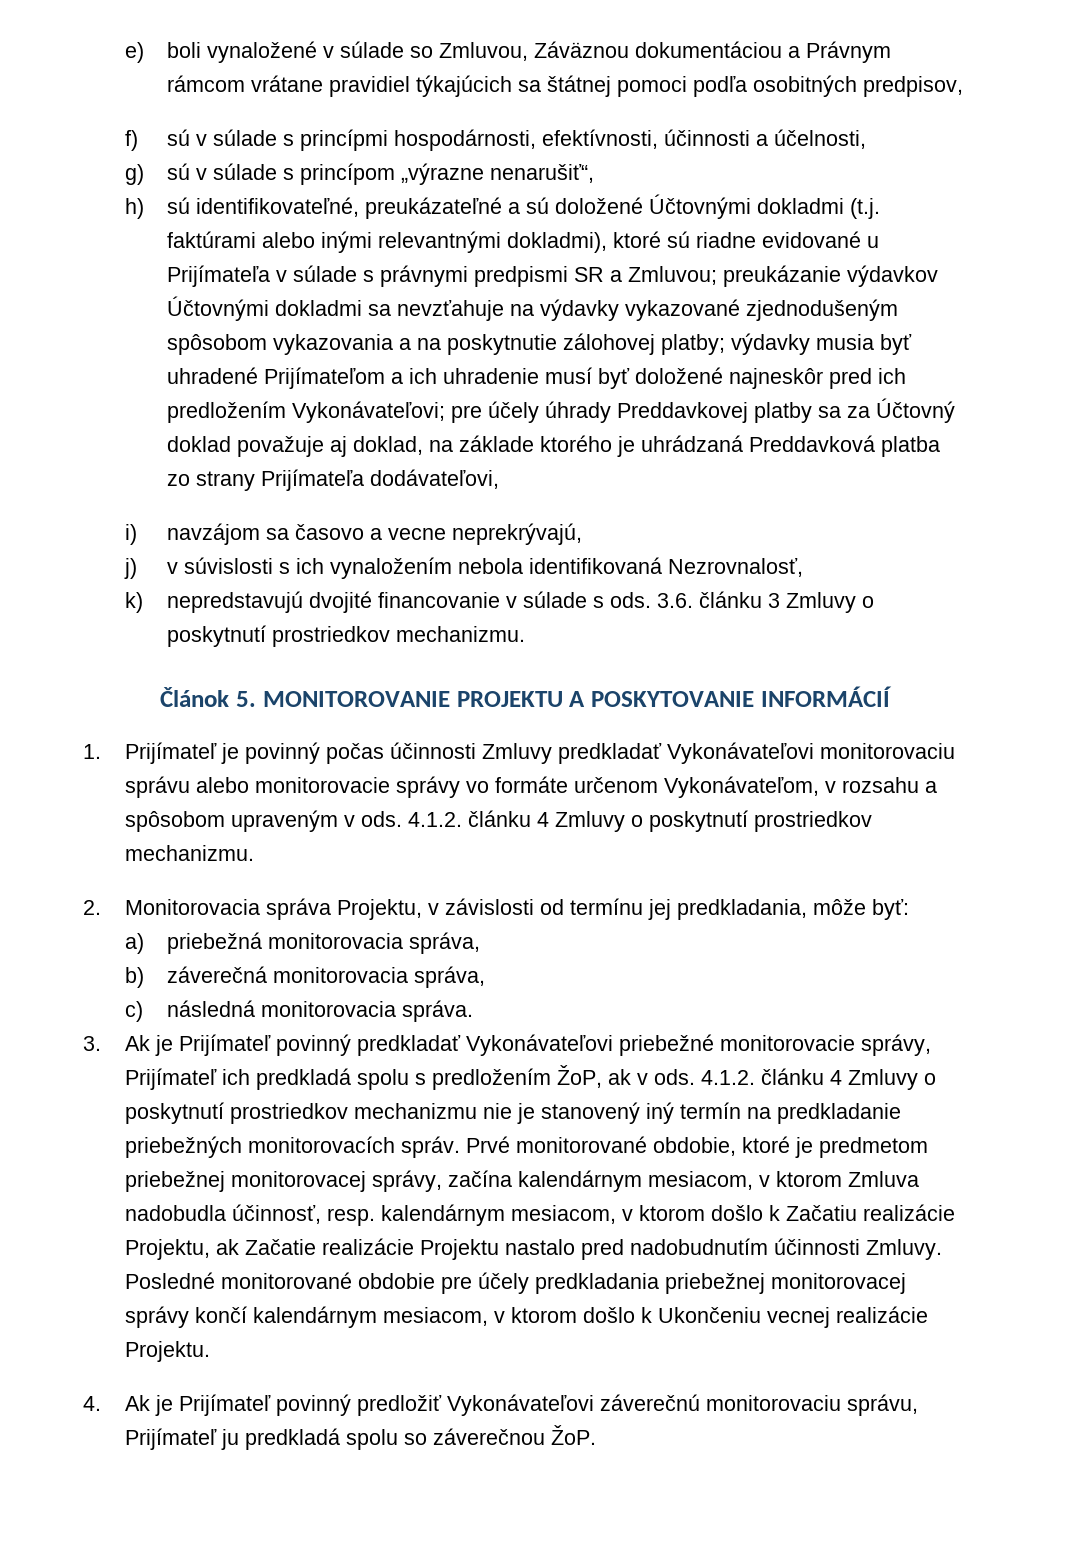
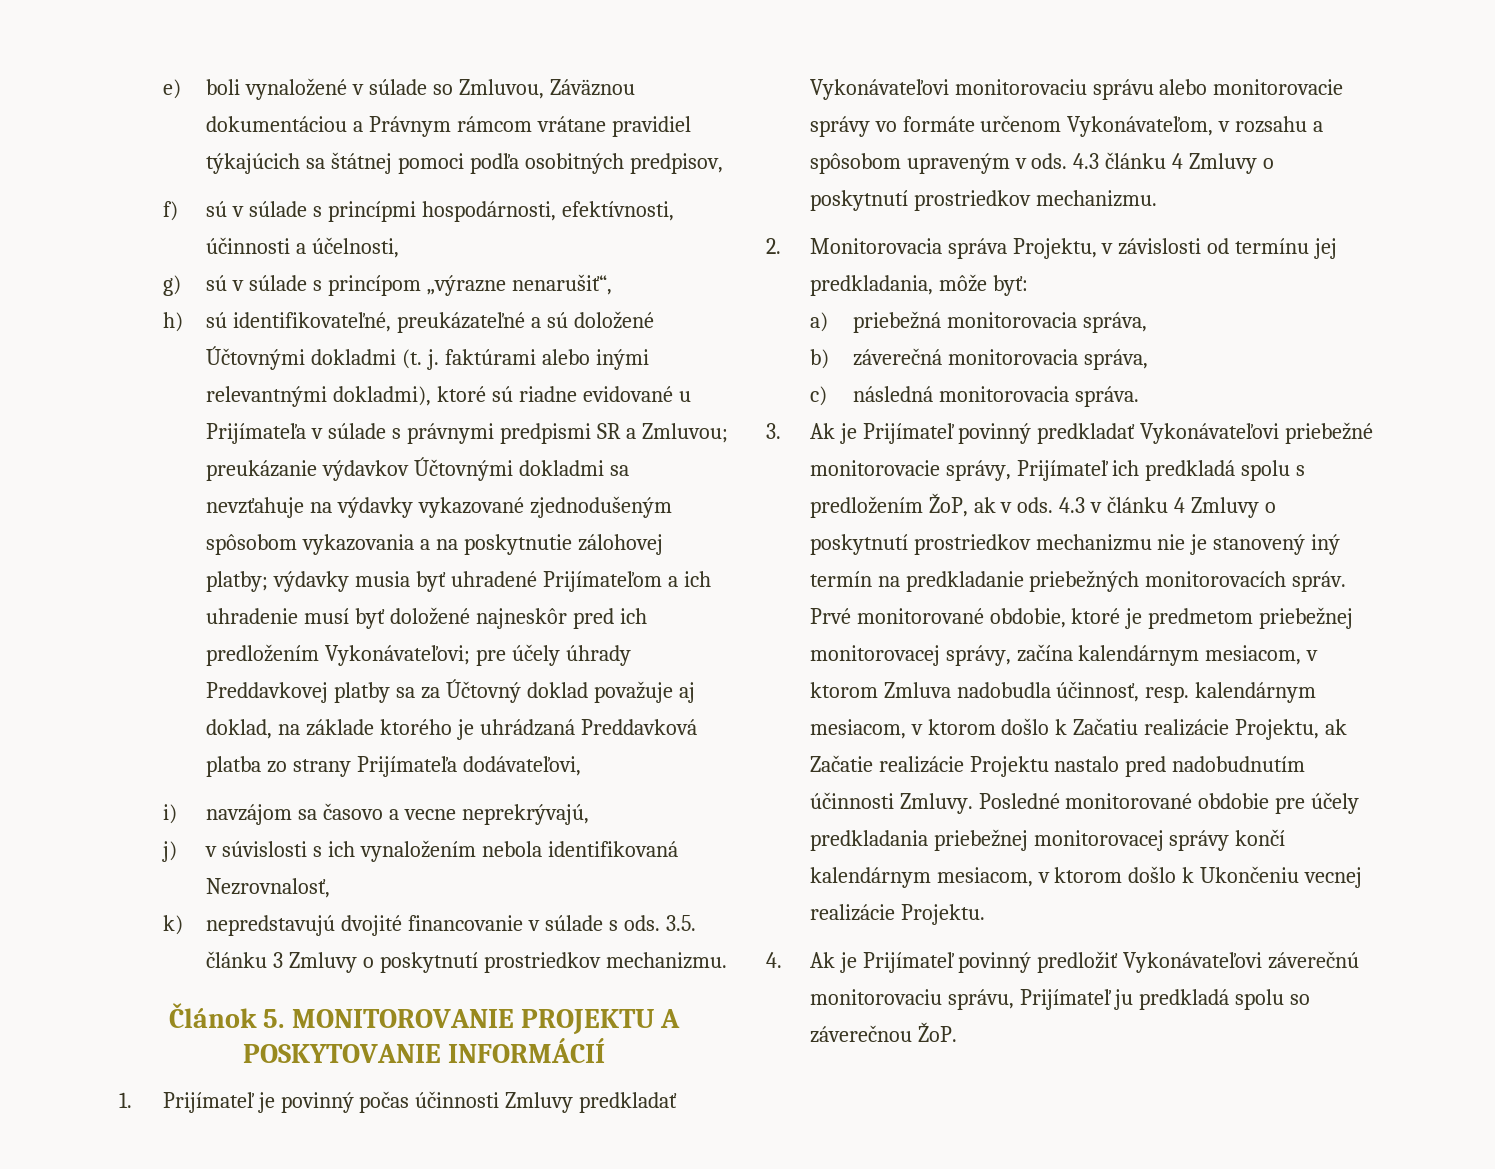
- h) sú identifikovateľné, preukázateľné a sú doložené Účtovnými dokladmi (t.j. faktúrami alebo inými relevantnými dokladmi), ktoré sú riadne evidované u Prijímateľa v súlade s právnymi predpismi SR a Zmluvou;
+ h) sú identifikovateľné, preukázateľné a sú doložené Účtovnými dokladmi (t. j. faktúrami alebo inými relevantnými dokladmi), ktoré sú riadne evidované u Prijímateľa v súlade s právnymi predpismi SR a Zmluvou;
- 3.6. článku 3 Zmluvy o poskytnutí prostriedkov mechanizmu.
+ 3.5. článku 3 Zmluvy o poskytnutí prostriedkov mechanizmu.
- 4.1.2. článku 4 Zmluvy o poskytnutí prostriedkov mechanizmu.
+ 4.3 článku 4 Zmluvy o poskytnutí prostriedkov mechanizmu.
- 4.1.2. článku 4 Zmluvy o poskytnutí prostriedkov mechanizmu nie je stanovený iný termín na predkladanie priebežných monitorovacích správ.
+ 4.3 v článku 4 Zmluvy o poskytnutí prostriedkov mechanizmu nie je stanovený iný termín na predkladanie priebežných monitorovacích správ.

